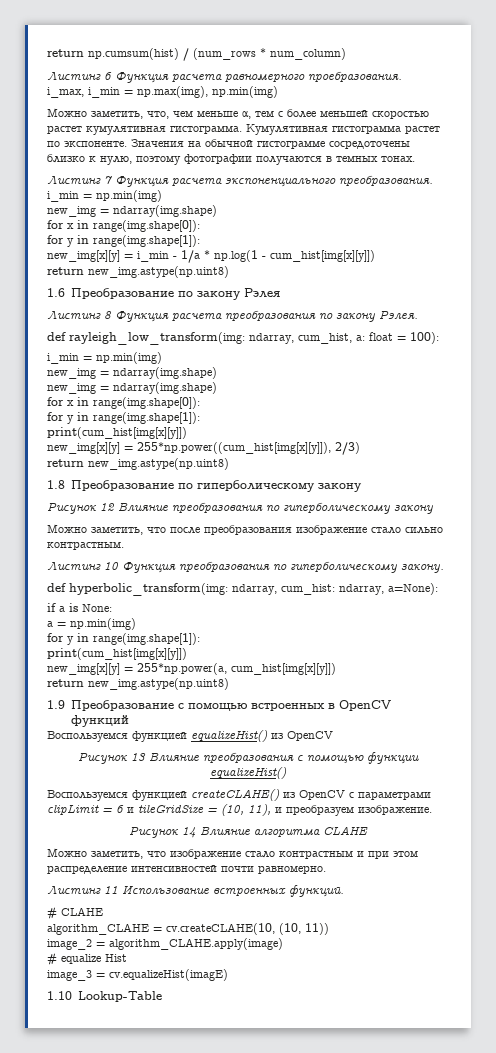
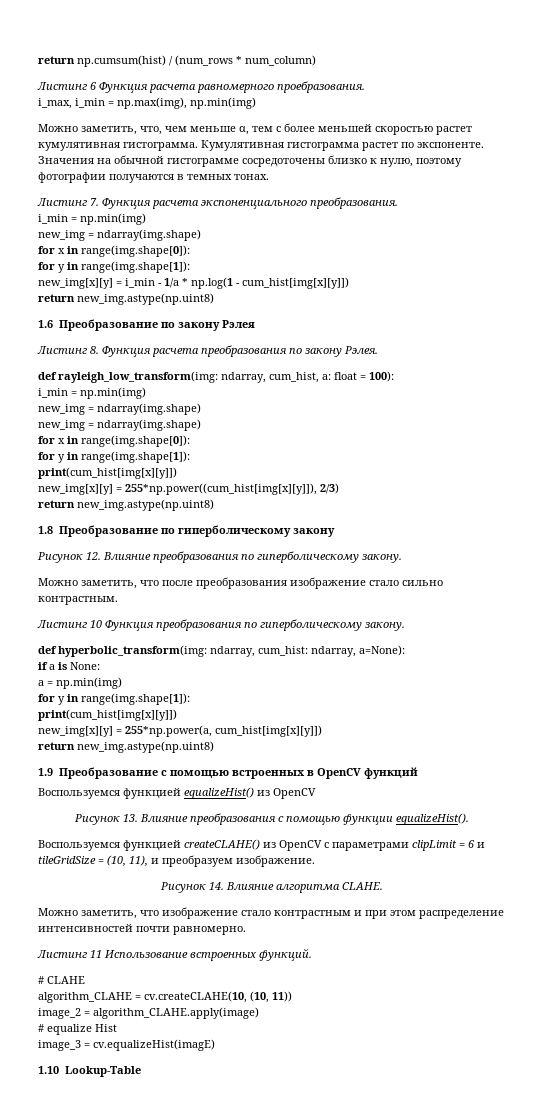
- Листинг 7 Функция расчета экспоненциального преобразования.
+ Листинг 7. Функция расчета экспоненциального преобразования.
- Листинг 8 Функция расчета преобразования по закону Рэлея.
+ Листинг 8. Функция расчета преобразования по закону Рэлея.
- Рисунок 12 Влияние преобразования по гиперболическому закону
+ Рисунок 12. Влияние преобразования по гиперболическому закону.
- Рисунок 13 Влияние преобразования с помощью функции equalizeHist()
+ Рисунок 13. Влияние преобразования с помощью функции equalizeHist().
- Рисунок 14 Влияние алгоритма CLAHE
+ Рисунок 14. Влияние алгоритма CLAHE.

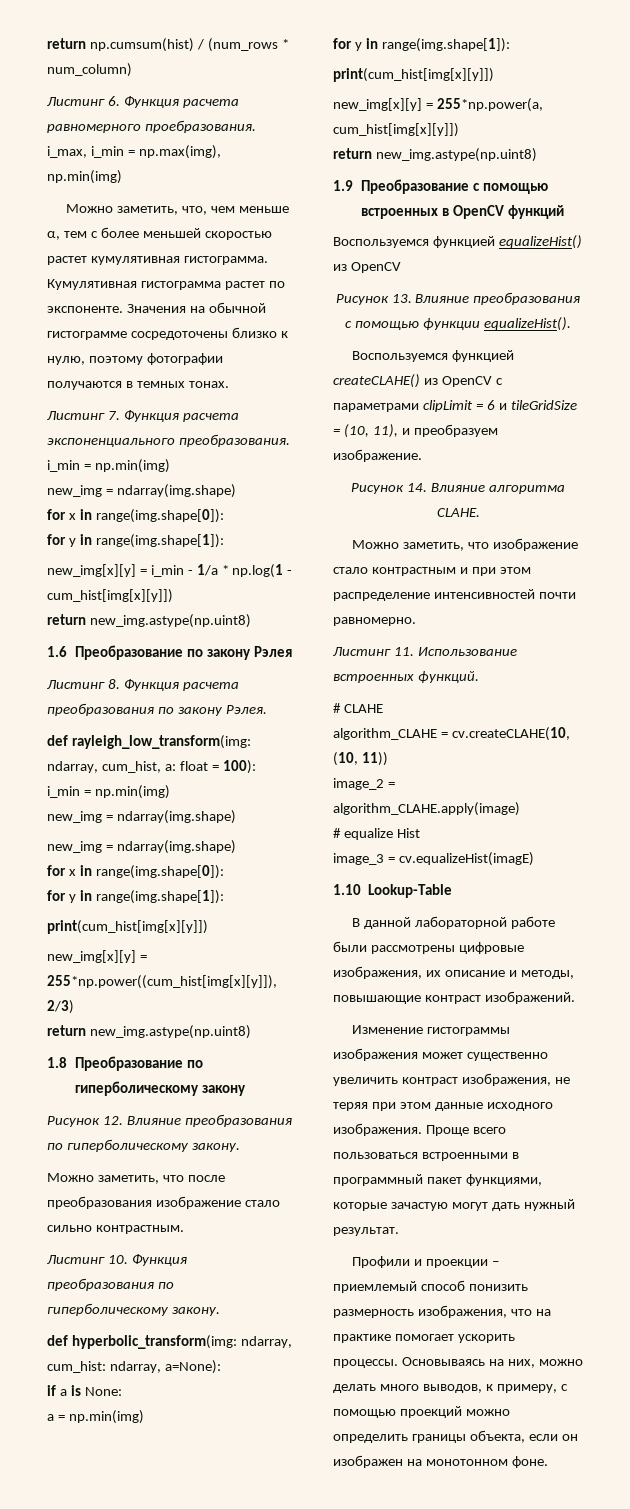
- Листинг 6 Функция расчета равномерного проебразования.
+ Листинг 6. Функция расчета равномерного проебразования.
- Листинг 10 Функция преобразования по гиперболическому закону.
+ Листинг 10. Функция преобразования по гиперболическому закону.
- Листинг 11 Использование встроенных функций.
+ Листинг 11. Использование встроенных функций.
+ В данной лабораторной работе были рассмотрены цифровые изображения, их описание и методы, повышающие контраст изображений.
+ Изменение гистограммы изображения может существенно увеличить контраст изображения, не теряя при этом данные исходного изображения. Проще всего пользоваться встроенными в программный пакет функциями, которые зачастую могут дать нужный результат.
+ Профили и проекции – приемлемый способ понизить размерность изображения, что на практике помогает ускорить процессы. Основываясь на них, можно делать много выводов, к примеру, с помощью проекций можно определить границы объекта, если он изображен на монотонном фоне.

